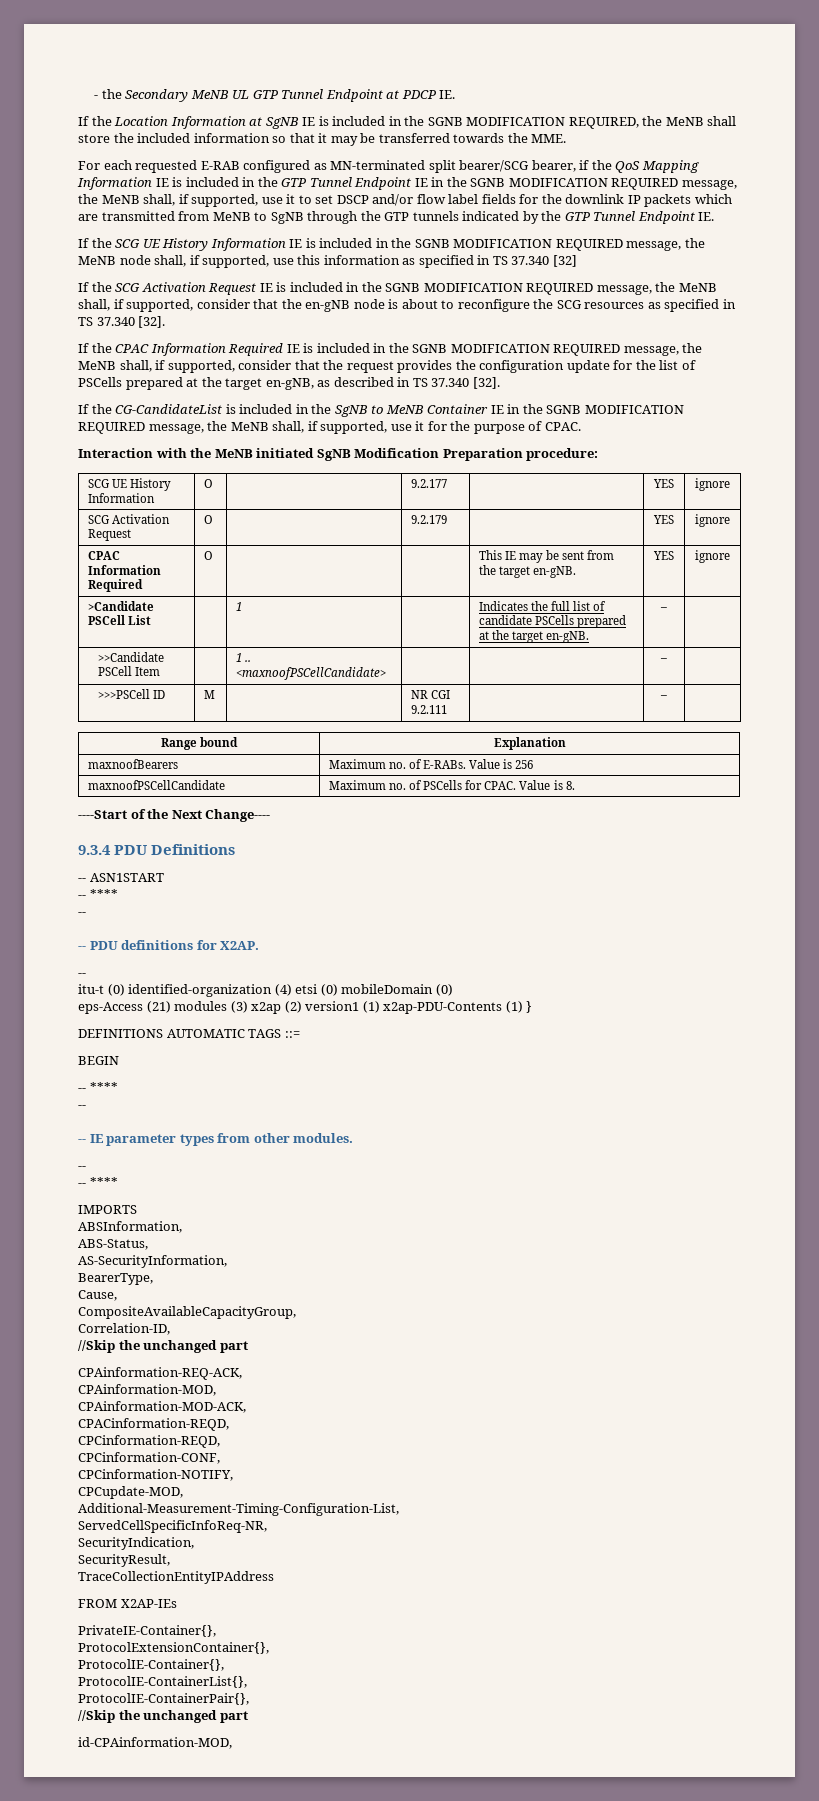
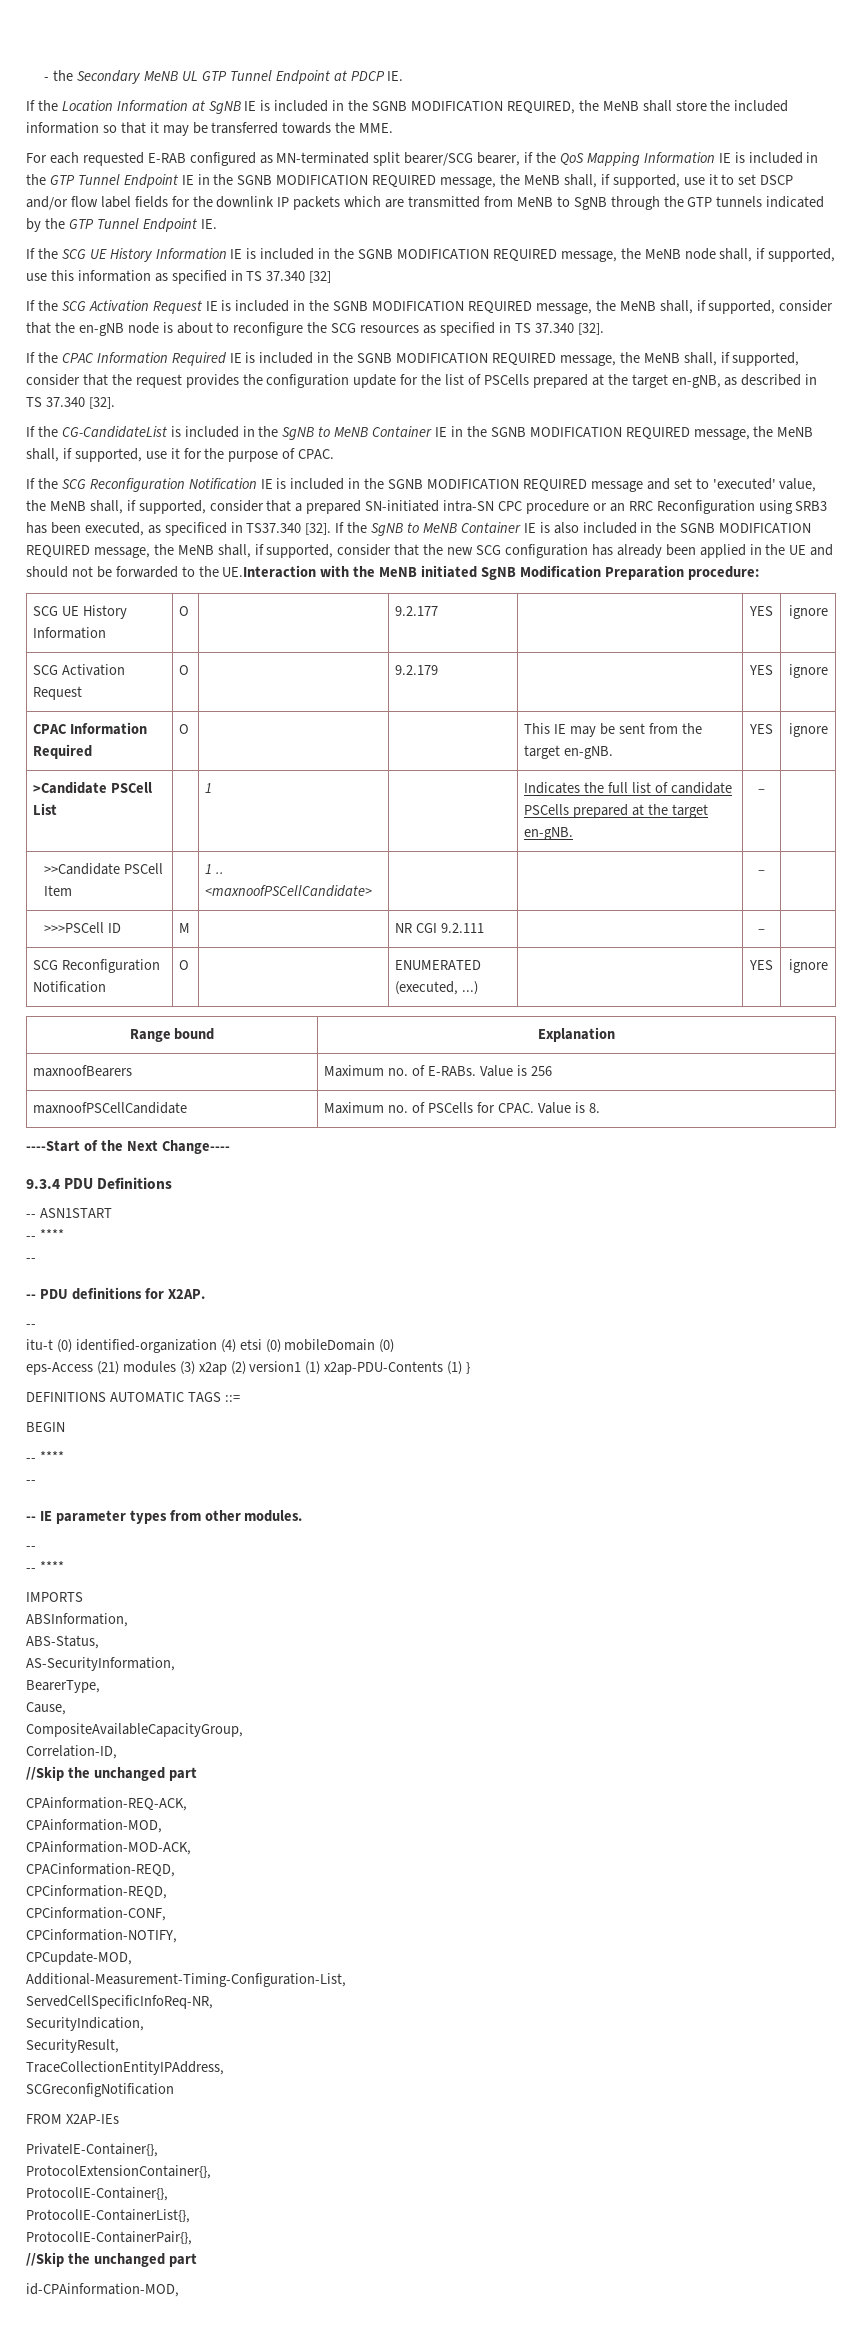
- Interaction with the MeNB initiated SgNB Modification Preparation procedure:
+ If the SCG Reconfiguration Notification IE is included in the SGNB MODIFICATION REQUIRED message and set to 'executed' value, the MeNB shall, if supported, consider that a prepared SN-initiated intra-SN CPC procedure or an RRC Reconfiguration using SRB3 has been executed, as specificed in TS37.340 [32]. If the SgNB to MeNB Container IE is also included in the SGNB MODIFICATION REQUIRED message, the MeNB shall, if supported, consider that the new SCG configuration has already been applied in the UE and should not be forwarded to the UE.Interaction with the MeNB initiated SgNB Modification Preparation procedure:
+ SCG Reconfiguration Notification | O | | ENUMERATED (executed, ...) | | YES | ignore
- TraceCollectionEntityIPAddress
+ TraceCollectionEntityIPAddress,
+ SCGreconfigNotification

